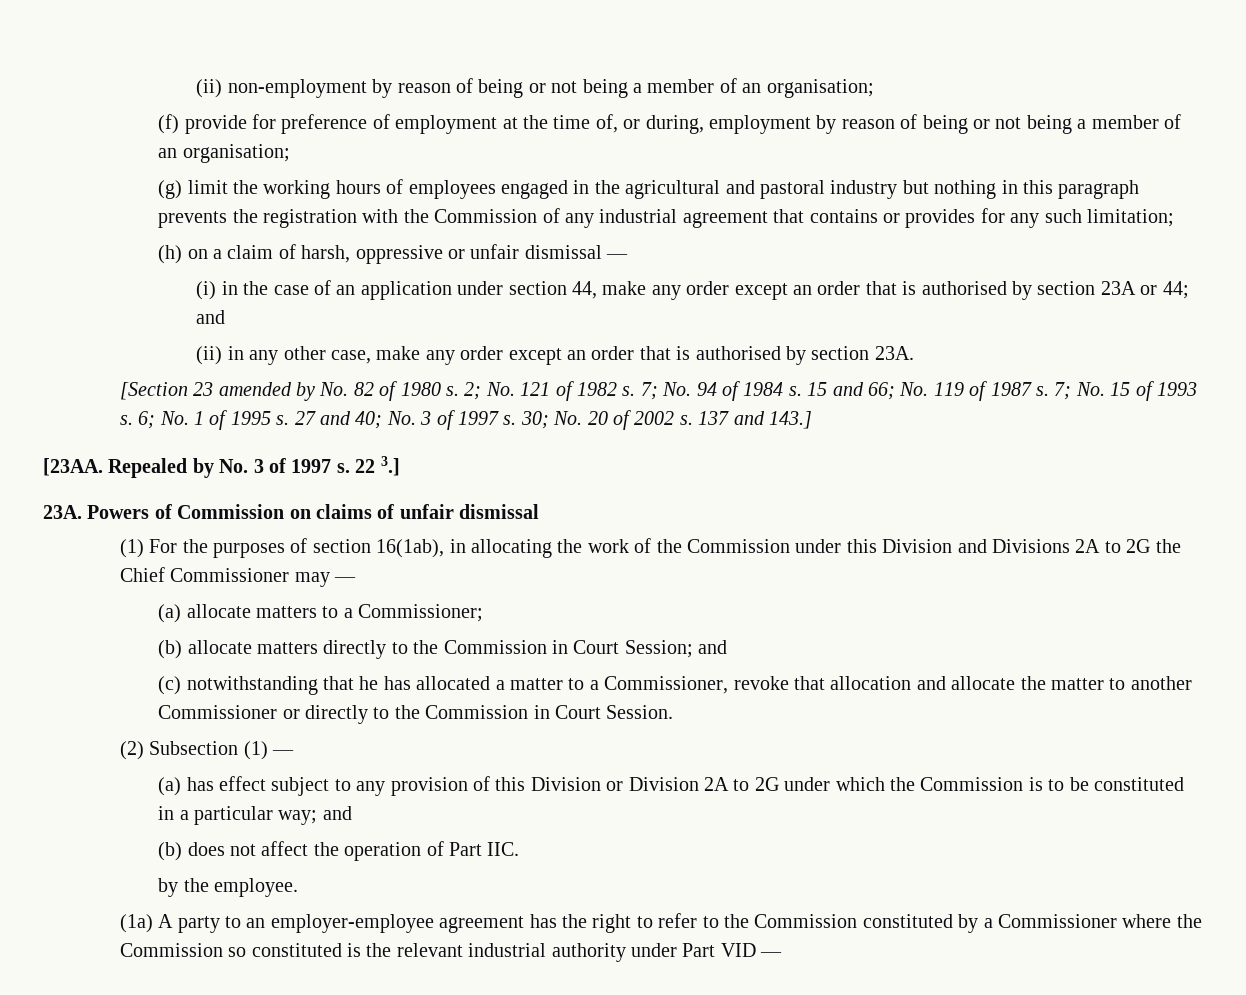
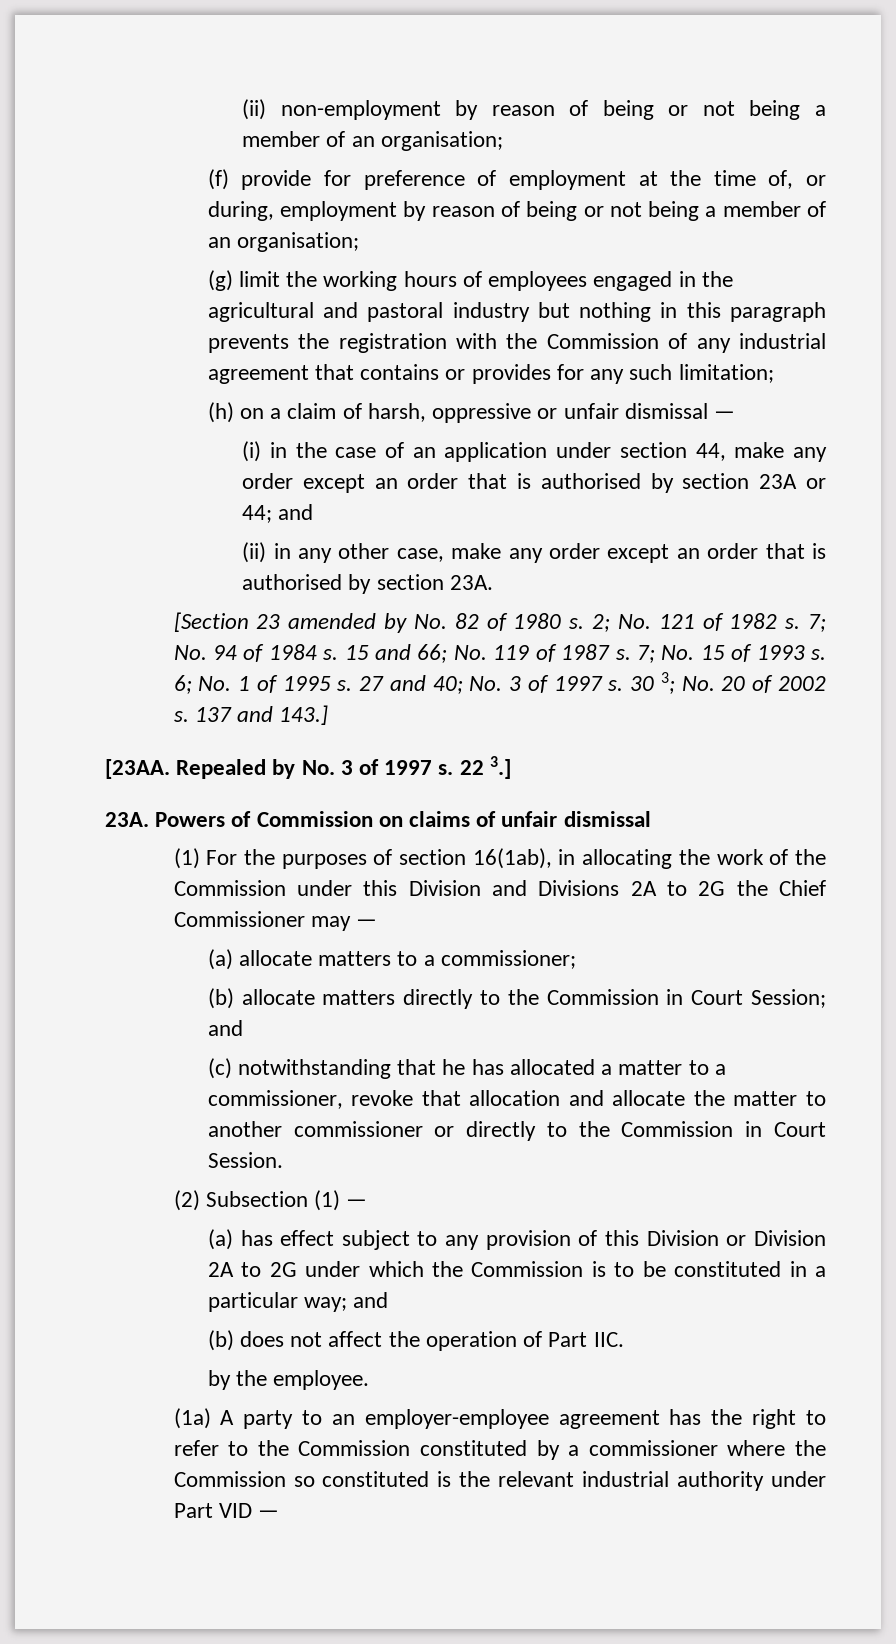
- 30; No. 20 of 2002 s.
+ 30 3; No. 20 of 2002 s.
- (a) allocate matters to a Commissioner;
+ (a) allocate matters to a commissioner;
- (c) notwithstanding that he has allocated a matter to a Commissioner, revoke that allocation and allocate the matter to another Commissioner or directly to the Commission in Court Session.
+ (c) notwithstanding that he has allocated a matter to a commissioner, revoke that allocation and allocate the matter to another commissioner or directly to the Commission in Court Session.
- (1a) A party to an employer-employee agreement has the right to refer to the Commission constituted by a Commissioner where the Commission so constituted is the relevant industrial authority under Part VID —
+ (1a) A party to an employer-employee agreement has the right to refer to the Commission constituted by a commissioner where the Commission so constituted is the relevant industrial authority under Part VID —

